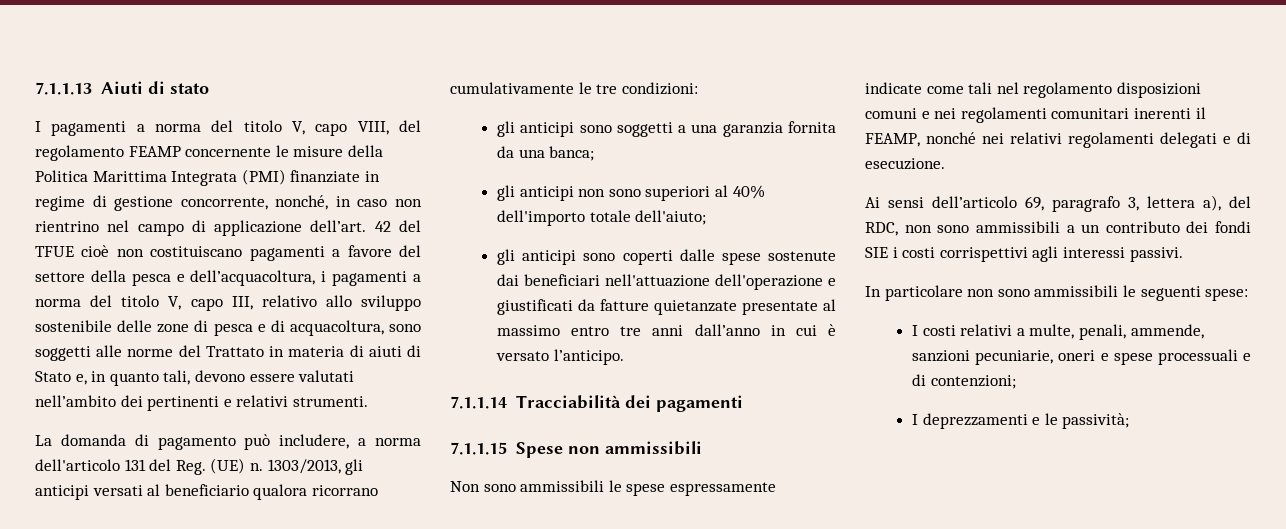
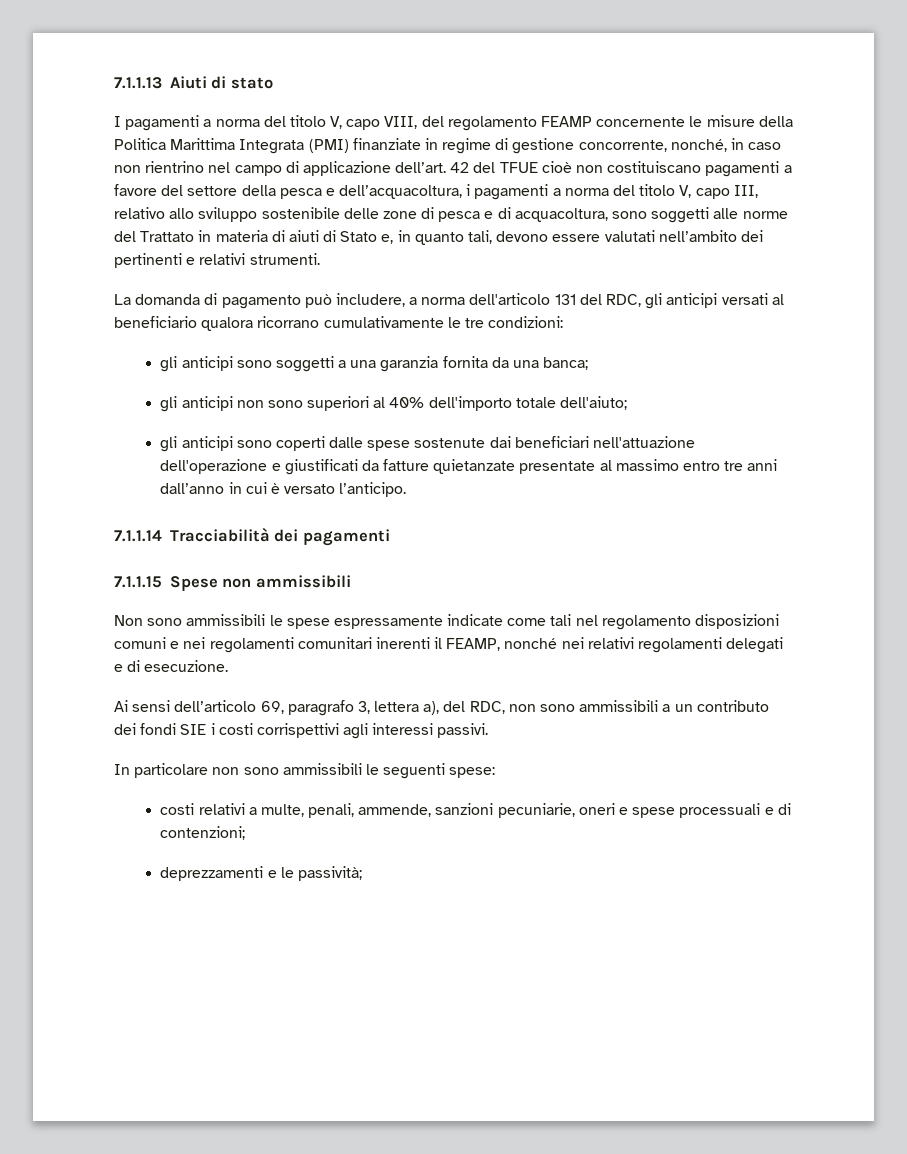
- La domanda di pagamento può includere, a norma dell'articolo 131 del Reg. (UE) n. 1303/2013, gli anticipi versati al beneficiario qualora ricorrano cumulativamente le tre condizioni:
+ La domanda di pagamento può includere, a norma dell'articolo 131 del RDC, gli anticipi versati al beneficiario qualora ricorrano cumulativamente le tre condizioni:
- I costi relativi a multe, penali, ammende, sanzioni pecuniarie, oneri e spese processuali e di contenzioni;
+ costi relativi a multe, penali, ammende, sanzioni pecuniarie, oneri e spese processuali e di contenzioni;
- I deprezzamenti e le passività;
+ deprezzamenti e le passività;

